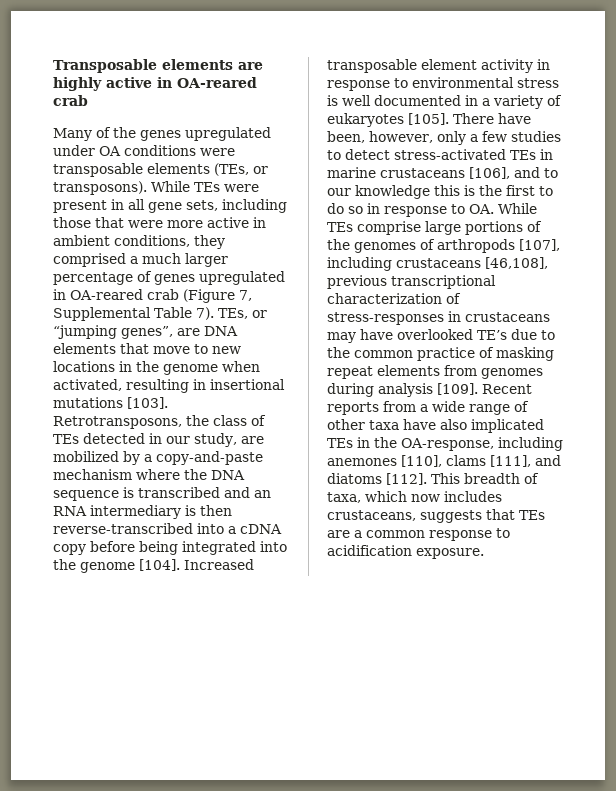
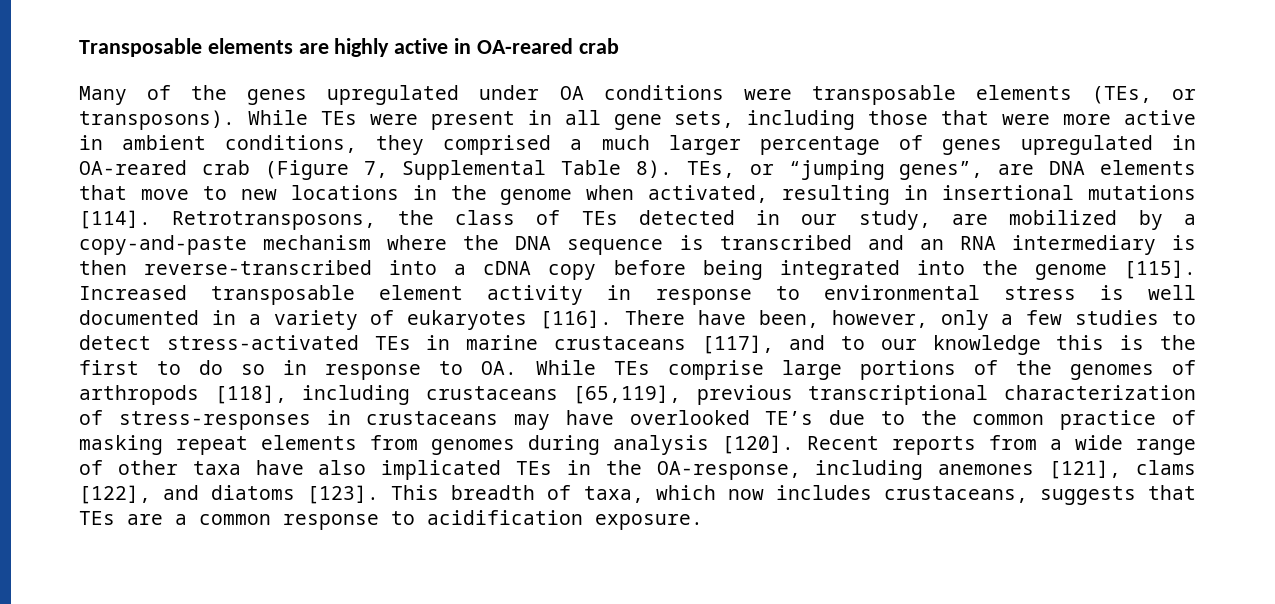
- While TEs were present in all gene sets, including those that were more active in ambient conditions, they comprised a much larger percentage of genes upregulated in OA-reared crab (Figure 7, Supplemental Table 7).
+ While TEs were present in all gene sets, including those that were more active in ambient conditions, they comprised a much larger percentage of genes upregulated in OA-reared crab (Figure 7, Supplemental Table 8).
- TEs, or “jumping genes”, are DNA elements that move to new locations in the genome when activated, resulting in insertional mutations [103].
+ TEs, or “jumping genes”, are DNA elements that move to new locations in the genome when activated, resulting in insertional mutations [114].
- Retrotransposons, the class of TEs detected in our study, are mobilized by a copy-and-paste mechanism where the DNA sequence is transcribed and an RNA intermediary is then reverse-transcribed into a cDNA copy before being integrated into the genome [104].
+ Retrotransposons, the class of TEs detected in our study, are mobilized by a copy-and-paste mechanism where the DNA sequence is transcribed and an RNA intermediary is then reverse-transcribed into a cDNA copy before being integrated into the genome [115].
- Increased transposable element activity in response to environmental stress is well documented in a variety of eukaryotes [105].
+ Increased transposable element activity in response to environmental stress is well documented in a variety of eukaryotes [116].
- There have been, however, only a few studies to detect stress-activated TEs in marine crustaceans [106], and to our knowledge this is the first to do so in response to OA. While TEs comprise large portions of the genomes of arthropods [107], including crustaceans [46,108], previous transcriptional characterization of stress-responses in crustaceans may have overlooked TE’s due to the common practice of masking repeat elements from genomes during analysis [109].
+ There have been, however, only a few studies to detect stress-activated TEs in marine crustaceans [117], and to our knowledge this is the first to do so in response to OA. While TEs comprise large portions of the genomes of arthropods [118], including crustaceans [65,119], previous transcriptional characterization of stress-responses in crustaceans may have overlooked TE’s due to the common practice of masking repeat elements from genomes during analysis [120].
- Recent reports from a wide range of other taxa have also implicated TEs in the OA-response, including anemones [110], clams [111], and diatoms [112].
+ Recent reports from a wide range of other taxa have also implicated TEs in the OA-response, including anemones [121], clams [122], and diatoms [123].

